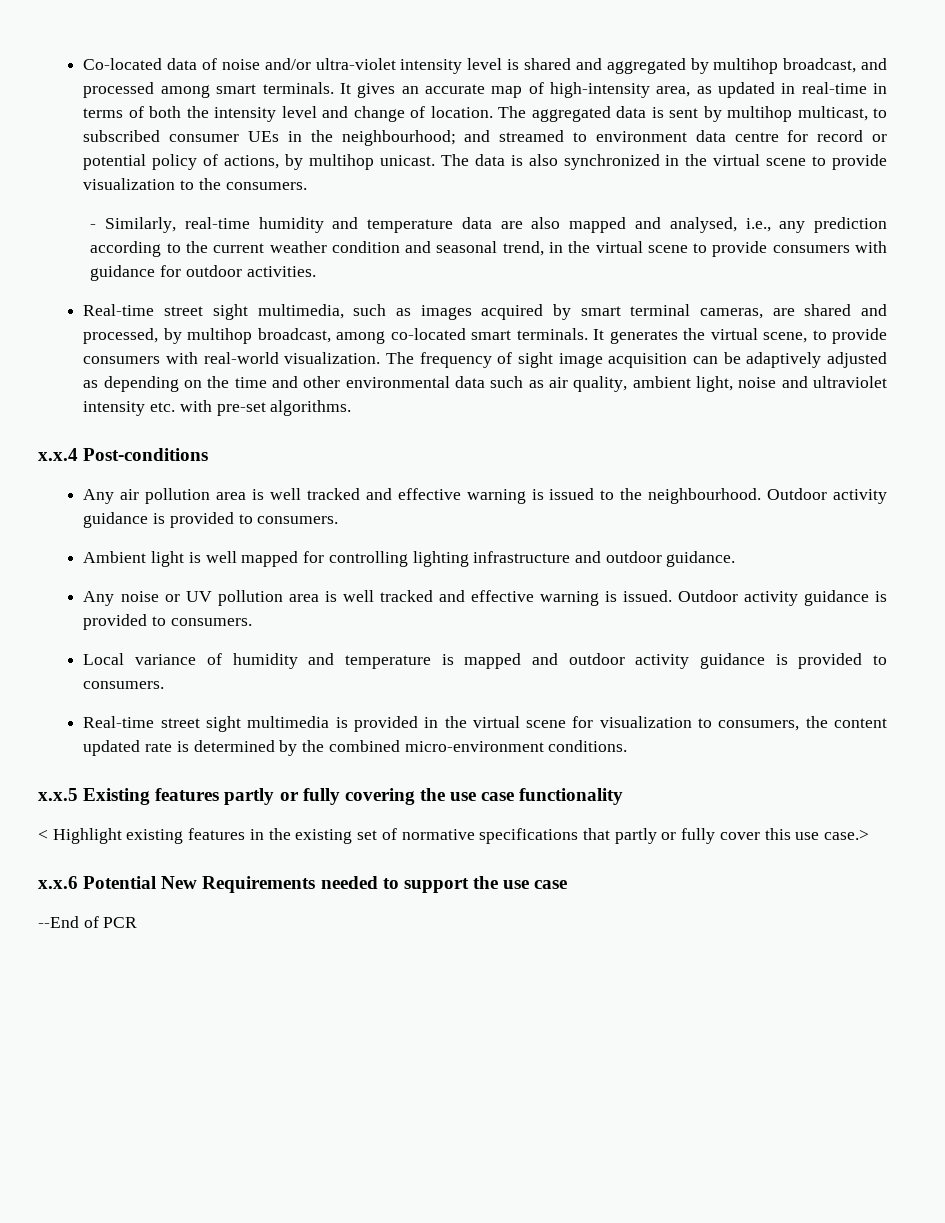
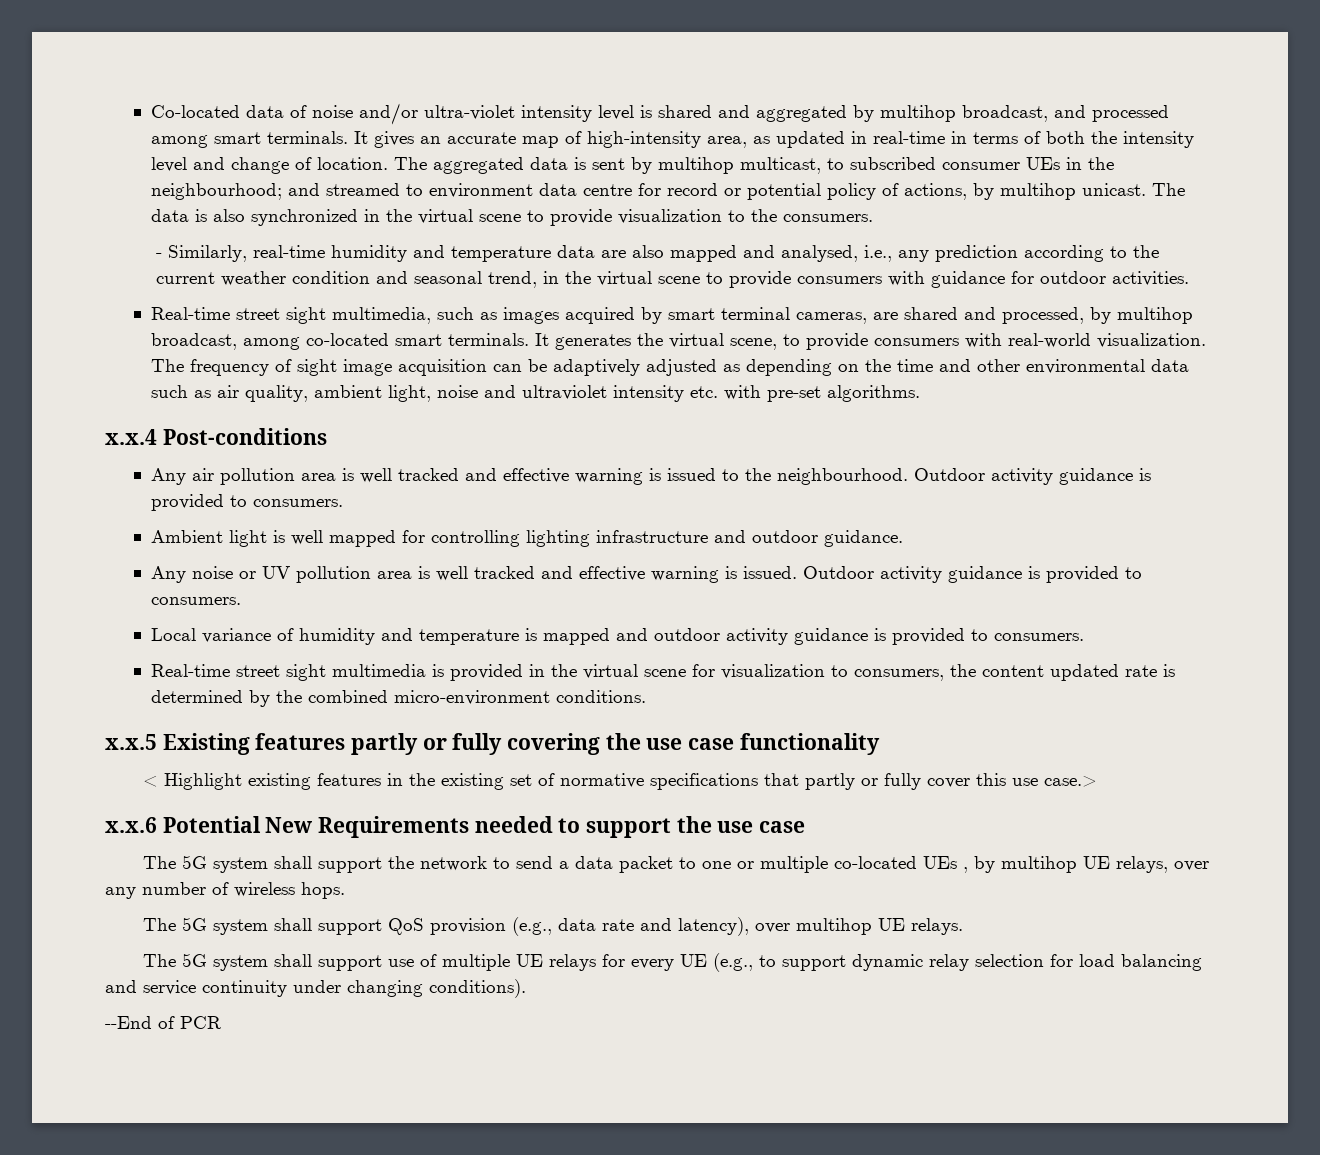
+ The 5G system shall support the network to send a data packet to one or multiple co-located UEs , by multihop UE relays, over any number of wireless hops.
+ The 5G system shall support QoS provision (e.g., data rate and latency), over multihop UE relays.
+ The 5G system shall support use of multiple UE relays for every UE (e.g., to support dynamic relay selection for load balancing and service continuity under changing conditions).

